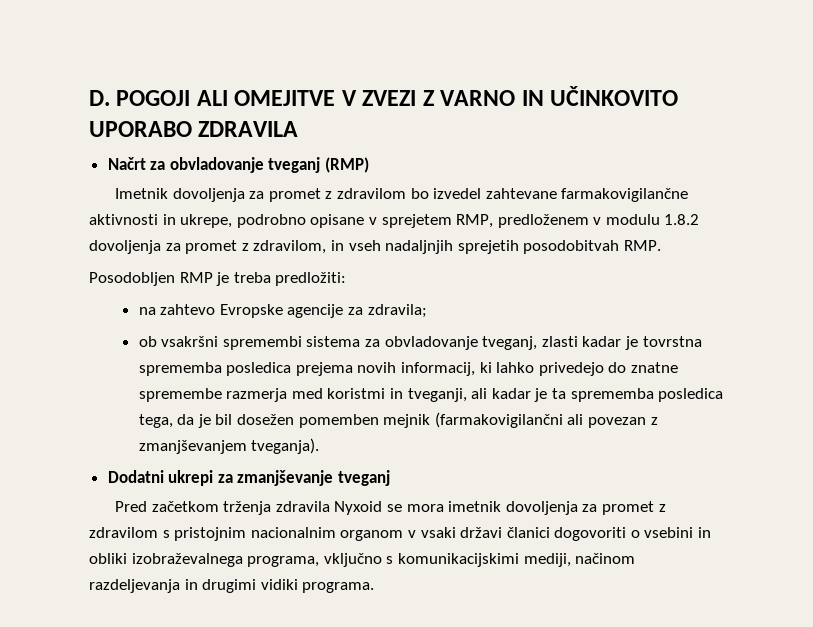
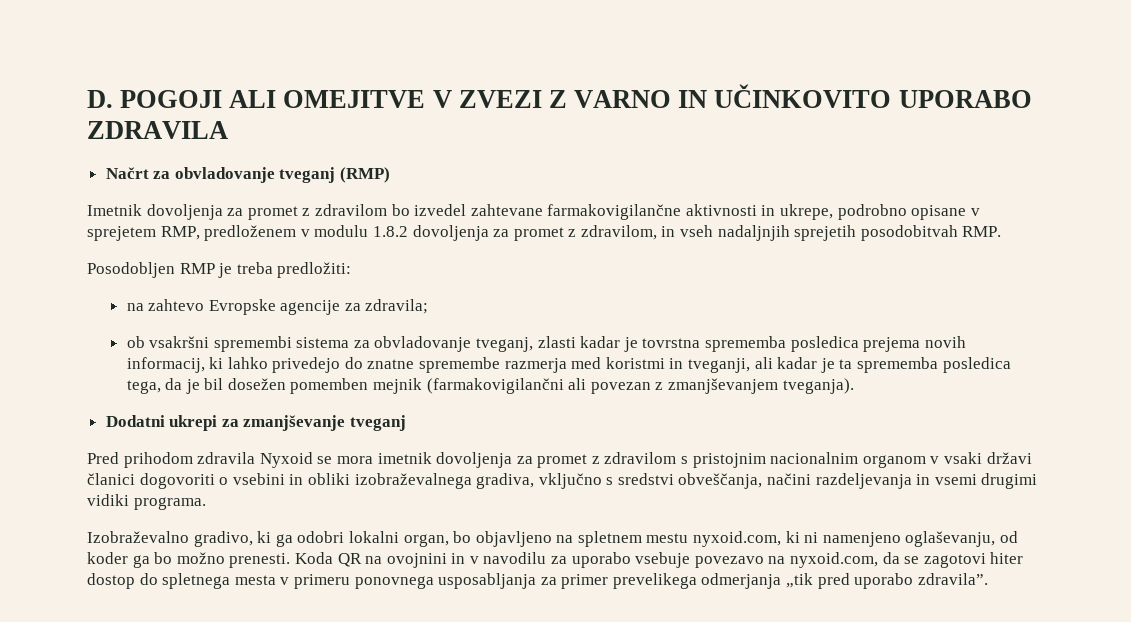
- Pred začetkom trženja zdravila Nyxoid se mora imetnik dovoljenja za promet z zdravilom s pristojnim nacionalnim organom v vsaki državi članici dogovoriti o vsebini in obliki izobraževalnega programa, vključno s komunikacijskimi mediji, načinom razdeljevanja in drugimi vidiki programa.
+ Pred prihodom zdravila Nyxoid se mora imetnik dovoljenja za promet z zdravilom s pristojnim nacionalnim organom v vsaki državi članici dogovoriti o vsebini in obliki izobraževalnega gradiva, vključno s sredstvi obveščanja, načini razdeljevanja in vsemi drugimi vidiki programa.
+ Izobraževalno gradivo, ki ga odobri lokalni organ, bo objavljeno na spletnem mestu nyxoid.com, ki ni namenjeno oglaševanju, od koder ga bo možno prenesti. Koda QR na ovojnini in v navodilu za uporabo vsebuje povezavo na nyxoid.com, da se zagotovi hiter dostop do spletnega mesta v primeru ponovnega usposabljanja za primer prevelikega odmerjanja „tik pred uporabo zdravila”.

